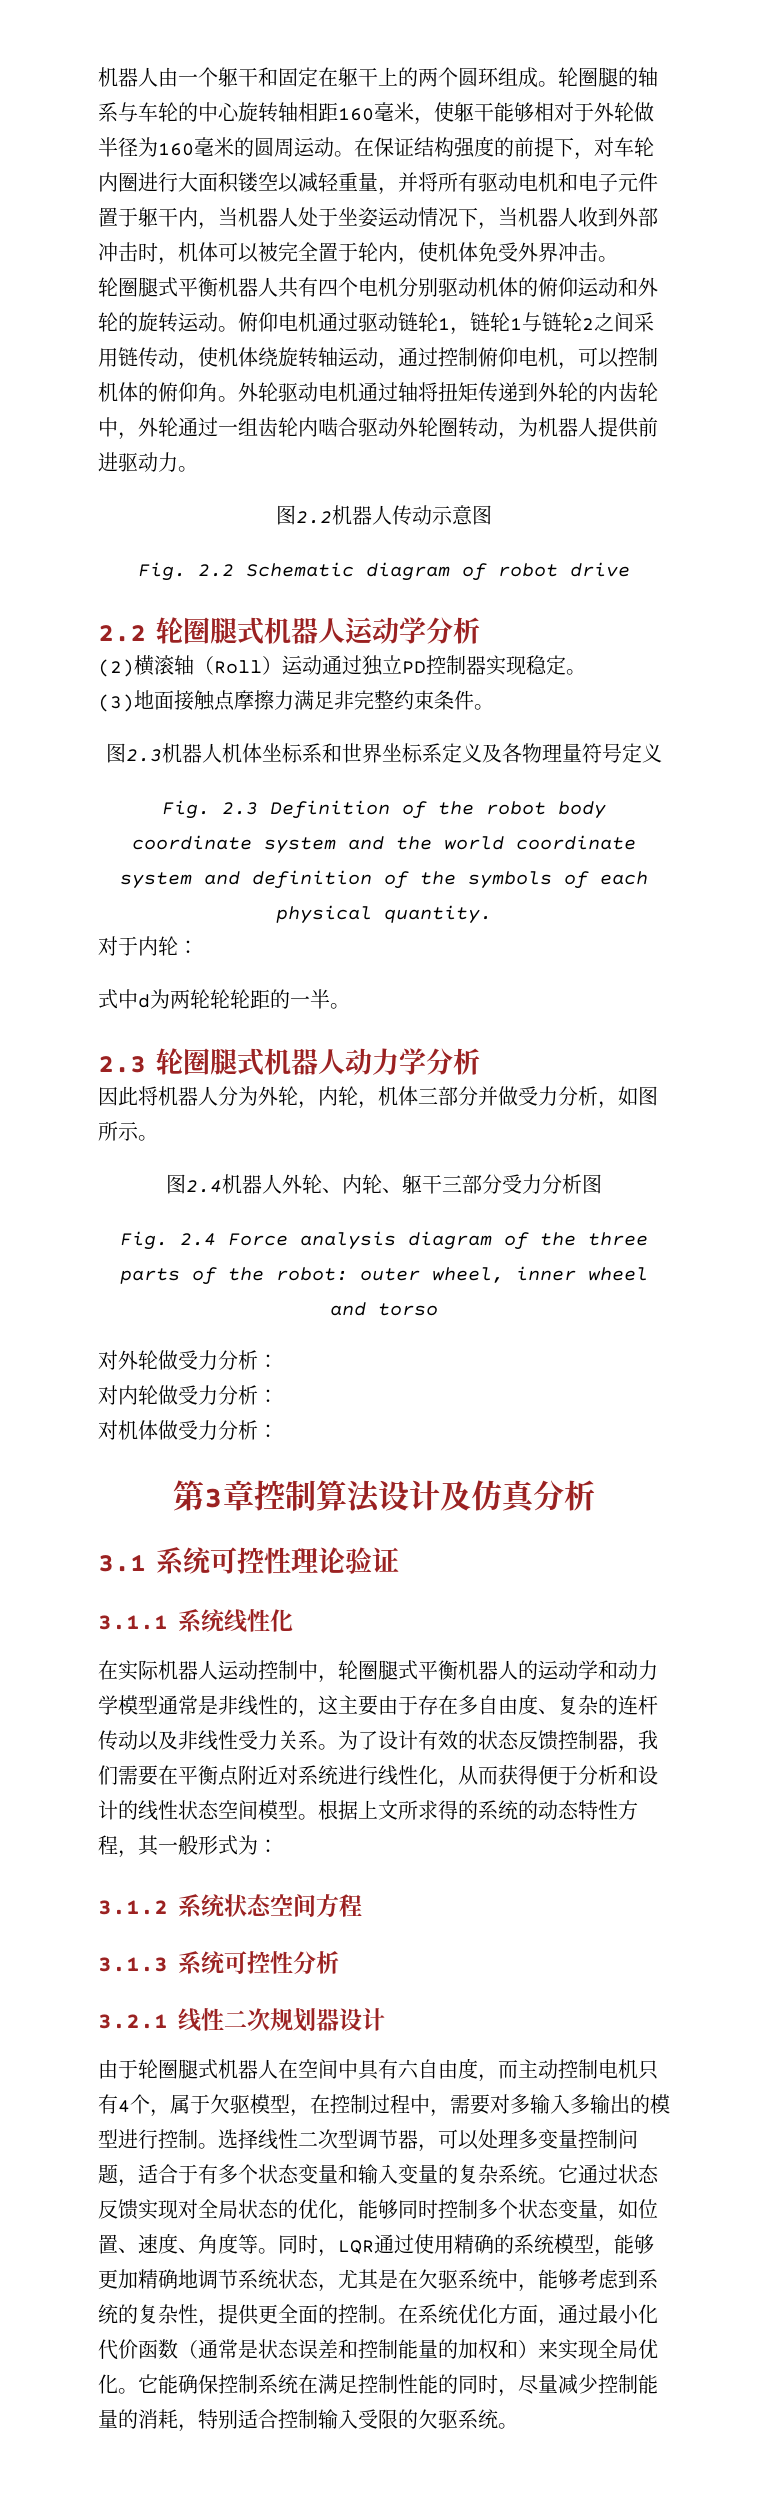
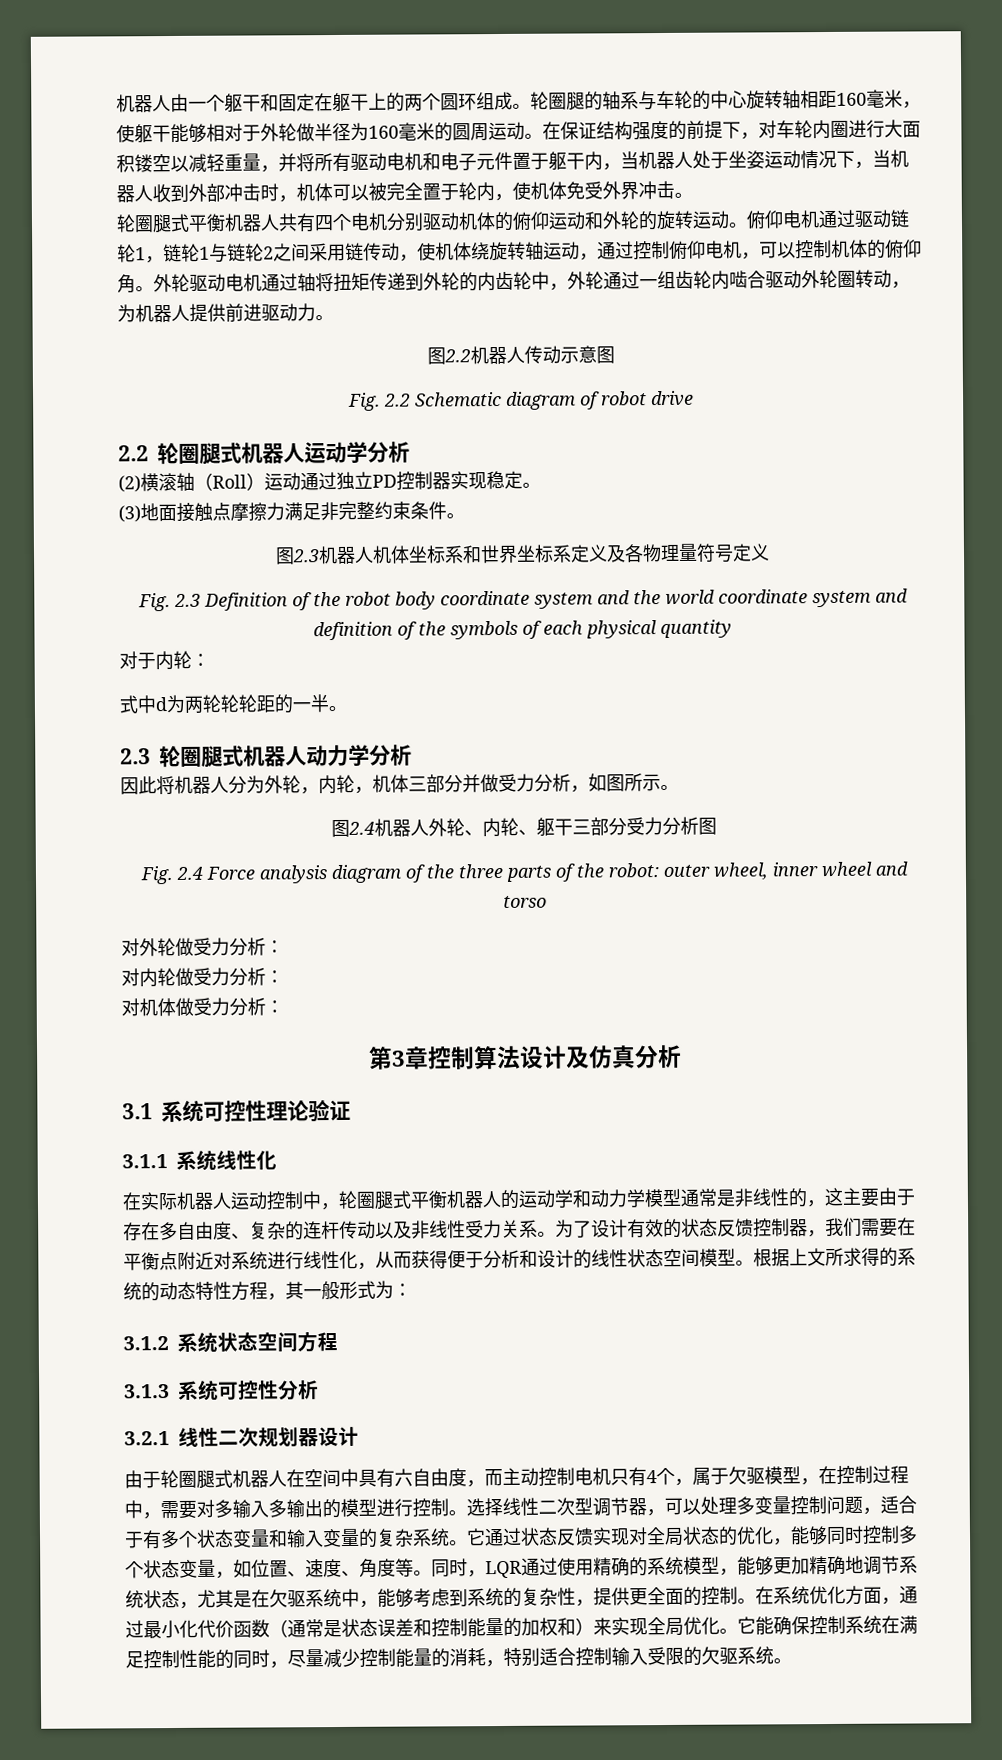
- Fig. 2.3 Definition of the robot body coordinate system and the world coordinate system and definition of the symbols of each physical quantity.
+ Fig. 2.3 Definition of the robot body coordinate system and the world coordinate system and definition of the symbols of each physical quantity

